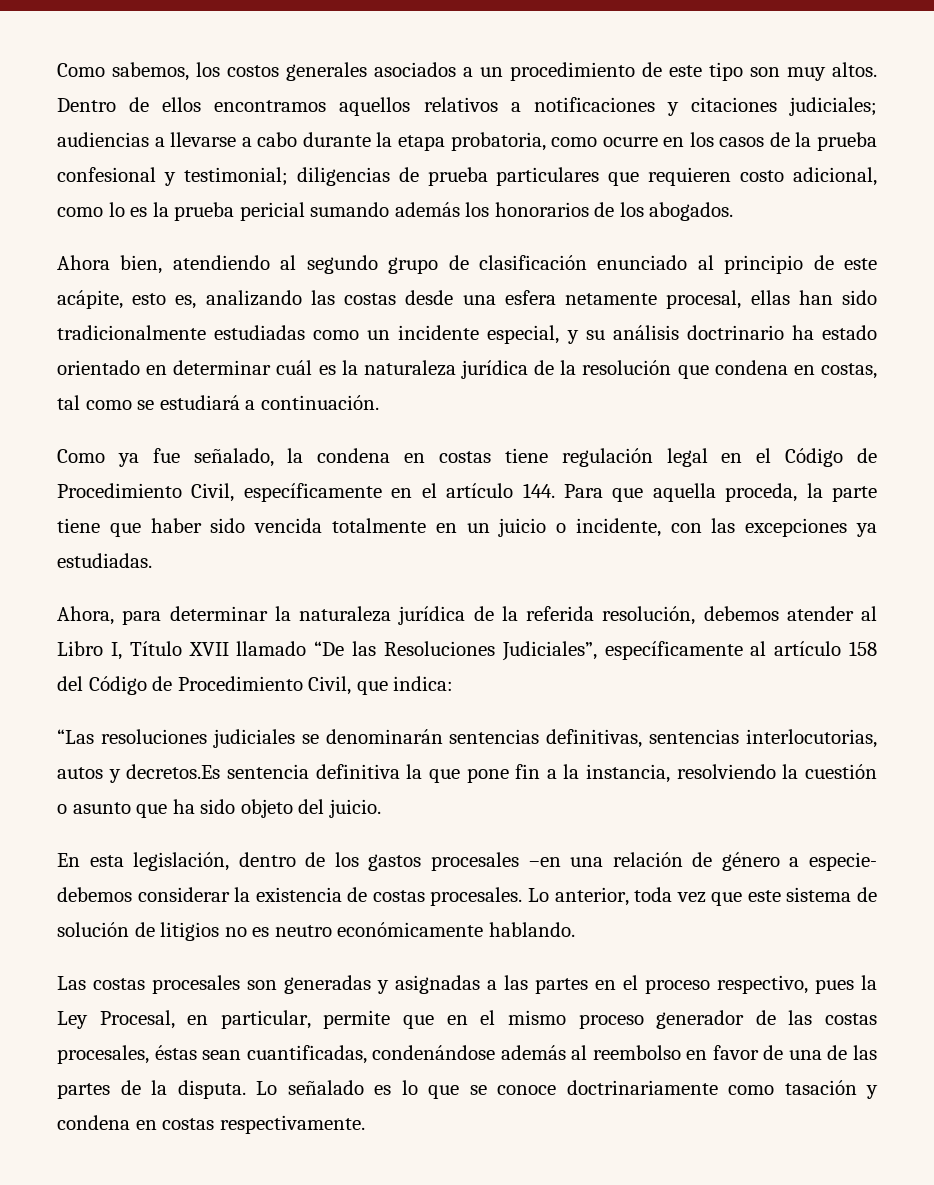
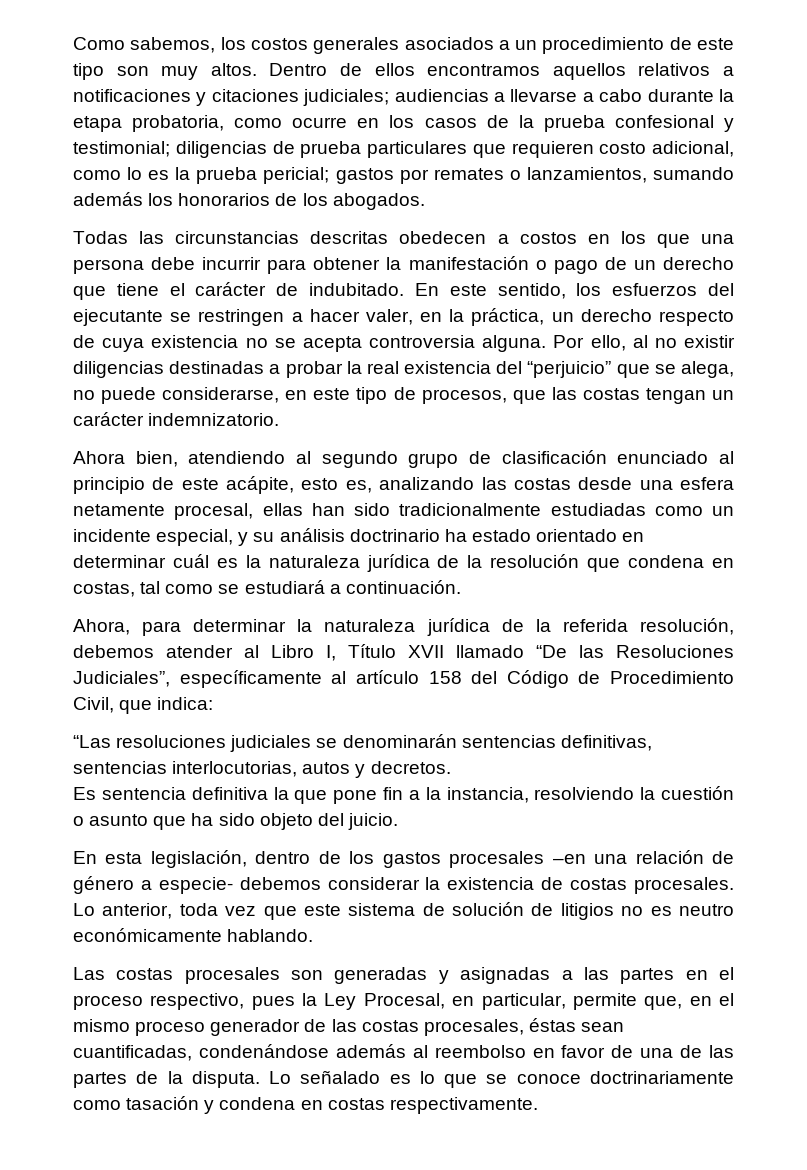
- Dentro de ellos encontramos aquellos relativos a notificaciones y citaciones judiciales; audiencias a llevarse a cabo durante la etapa probatoria, como ocurre en los casos de la prueba confesional y testimonial; diligencias de prueba particulares que requieren costo adicional, como lo es la prueba pericial sumando además los honorarios de los abogados.
+ Dentro de ellos encontramos aquellos relativos a notificaciones y citaciones judiciales; audiencias a llevarse a cabo durante la etapa probatoria, como ocurre en los casos de la prueba confesional y testimonial; diligencias de prueba particulares que requieren costo adicional, como lo es la prueba pericial; gastos por remates o lanzamientos, sumando además los honorarios de los abogados.
+ Todas las circunstancias descritas obedecen a costos en los que una persona debe incurrir para obtener la manifestación o pago de un derecho que tiene el carácter de indubitado. En este sentido, los esfuerzos del ejecutante se restringen a hacer valer, en la práctica, un derecho respecto de cuya existencia no se acepta controversia alguna. Por ello, al no existir diligencias destinadas a probar la real existencia del “perjuicio” que se alega, no puede considerarse, en este tipo de procesos, que las costas tengan un carácter indemnizatorio.
- Como ya fue señalado, la condena en costas tiene regulación legal en el Código de Procedimiento Civil, específicamente en el artículo 144. Para que aquella proceda, la parte tiene que haber sido vencida totalmente en un juicio o incidente, con las excepciones ya estudiadas.
- “Las resoluciones judiciales se denominarán sentencias definitivas, sentencias interlocutorias, autos y decretos.Es sentencia definitiva la que pone fin a la instancia, resolviendo la cuestión o asunto que ha sido objeto del juicio.
+ “Las resoluciones judiciales se denominarán sentencias definitivas, sentencias interlocutorias, autos y decretos.
+ Es sentencia definitiva la que pone fin a la instancia, resolviendo la cuestión o asunto que ha sido objeto del juicio.
- Las costas procesales son generadas y asignadas a las partes en el proceso respectivo, pues la Ley Procesal, en particular, permite que en el mismo proceso generador de las costas procesales, éstas sean cuantificadas, condenándose además al reembolso en favor de una de las partes de la disputa.
+ Las costas procesales son generadas y asignadas a las partes en el proceso respectivo, pues la Ley Procesal, en particular, permite que, en el mismo proceso generador de las costas procesales, éstas sean cuantificadas, condenándose además al reembolso en favor de una de las partes de la disputa.

